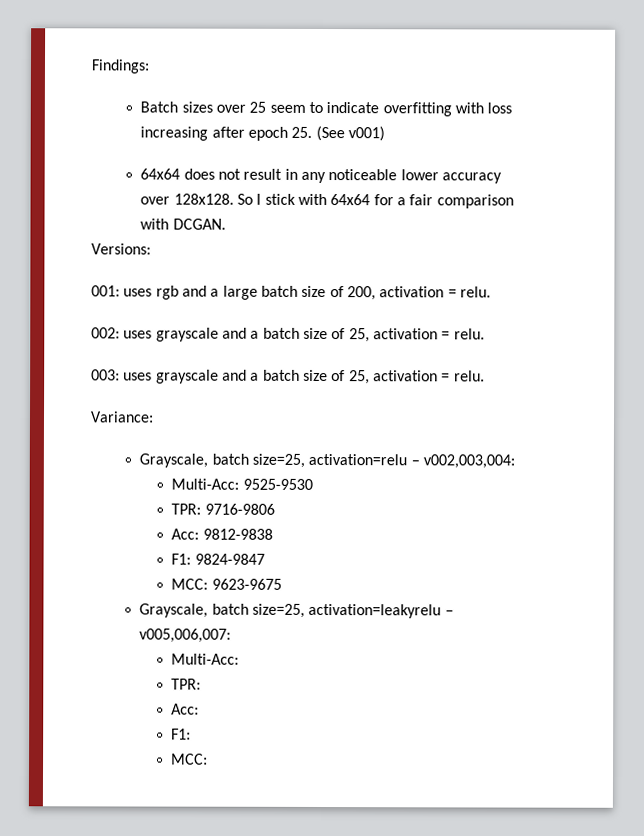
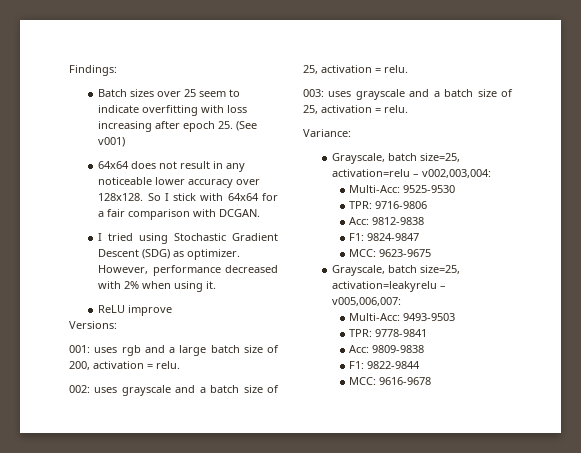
+ I tried using Stochastic Gradient Descent (SDG) as optimizer. However, performance decreased with 2% when using it.
+ ReLU improve
  Grayscale, batch size=25, activation=leakyrelu – v005,006,007:
- Multi-Acc:
- TPR:
- Acc:
- F1:
- MCC:
+ Multi-Acc: 9493-9503
+ TPR: 9778-9841
+ Acc: 9809-9838
+ F1: 9822-9844
+ MCC: 9616-9678

